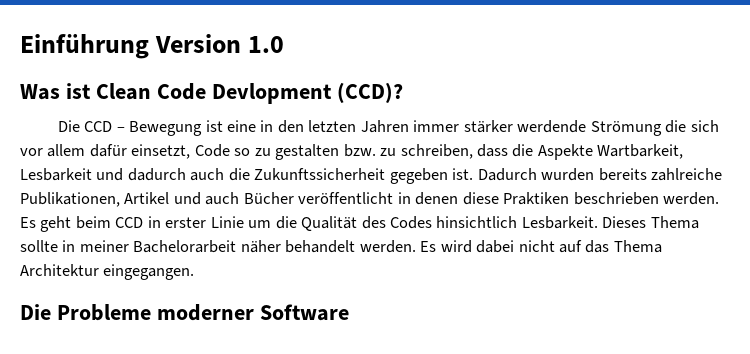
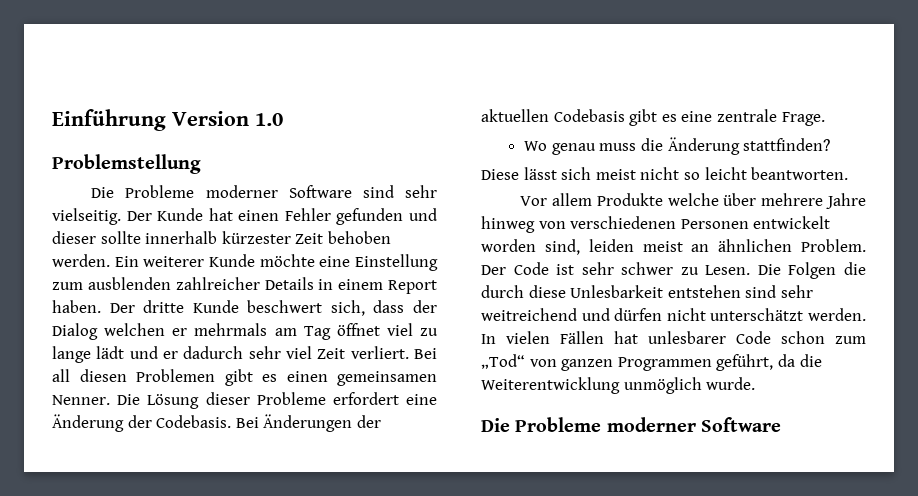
- Was ist Clean Code Devlopment (CCD)?
- Die CCD – Bewegung ist eine in den letzten Jahren immer stärker werdende Strömung die sich vor allem dafür einsetzt, Code so zu gestalten bzw. zu schreiben, dass die Aspekte Wartbarkeit, Lesbarkeit und dadurch auch die Zukunftssicherheit gegeben ist. Dadurch wurden bereits zahlreiche Publikationen, Artikel und auch Bücher veröffentlicht in denen diese Praktiken beschrieben werden. Es geht beim CCD in erster Linie um die Qualität des Codes hinsichtlich Lesbarkeit. Dieses Thema sollte in meiner Bachelorarbeit näher behandelt werden. Es wird dabei nicht auf das Thema Architektur eingegangen.
+ Problemstellung
+ Die Probleme moderner Software sind sehr vielseitig. Der Kunde hat einen Fehler gefunden und dieser sollte innerhalb kürzester Zeit behoben werden. Ein weiterer Kunde möchte eine Einstellung zum ausblenden zahlreicher Details in einem Report haben. Der dritte Kunde beschwert sich, dass der Dialog welchen er mehrmals am Tag öffnet viel zu lange lädt und er dadurch sehr viel Zeit verliert. Bei all diesen Problemen gibt es einen gemeinsamen Nenner. Die Lösung dieser Probleme erfordert eine Änderung der Codebasis. Bei Änderungen der aktuellen Codebasis gibt es eine zentrale Frage.
+ Wo genau muss die Änderung stattfinden?
+ Diese lässt sich meist nicht so leicht beantworten.
+ Vor allem Produkte welche über mehrere Jahre hinweg von verschiedenen Personen entwickelt worden sind, leiden meist an ähnlichen Problem. Der Code ist sehr schwer zu Lesen. Die Folgen die durch diese Unlesbarkeit entstehen sind sehr weitreichend und dürfen nicht unterschätzt werden. In vielen Fällen hat unlesbarer Code schon zum „Tod“ von ganzen Programmen geführt, da die Weiterentwicklung unmöglich wurde.

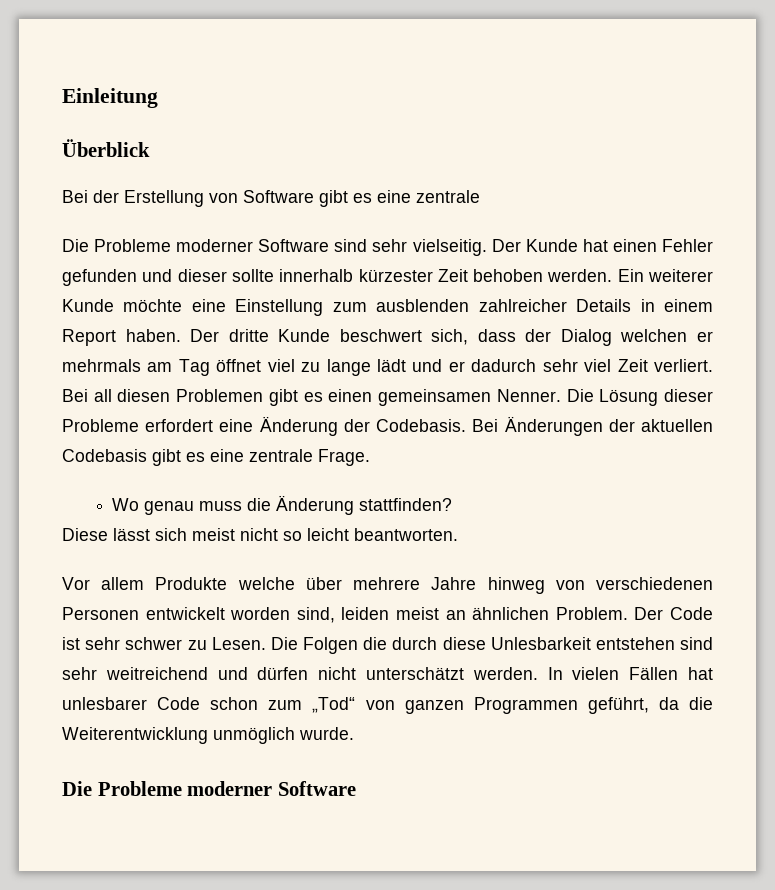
- Einführung Version 1.0
- Problemstellung
+ Einleitung
+ Überblick
+ Bei der Erstellung von Software gibt es eine zentrale

